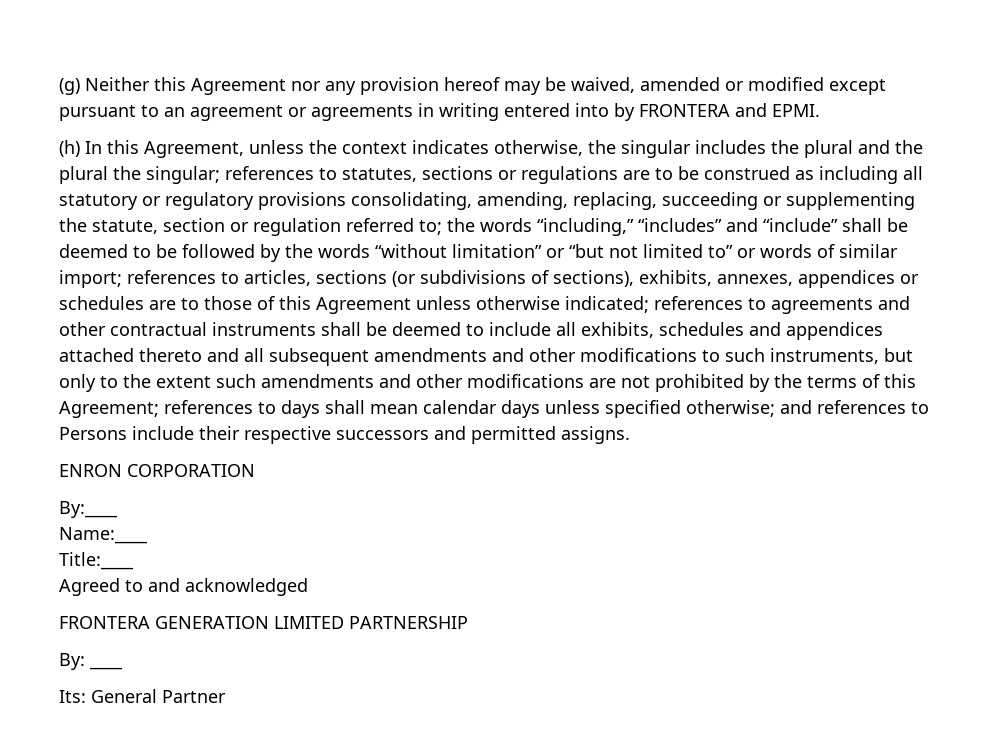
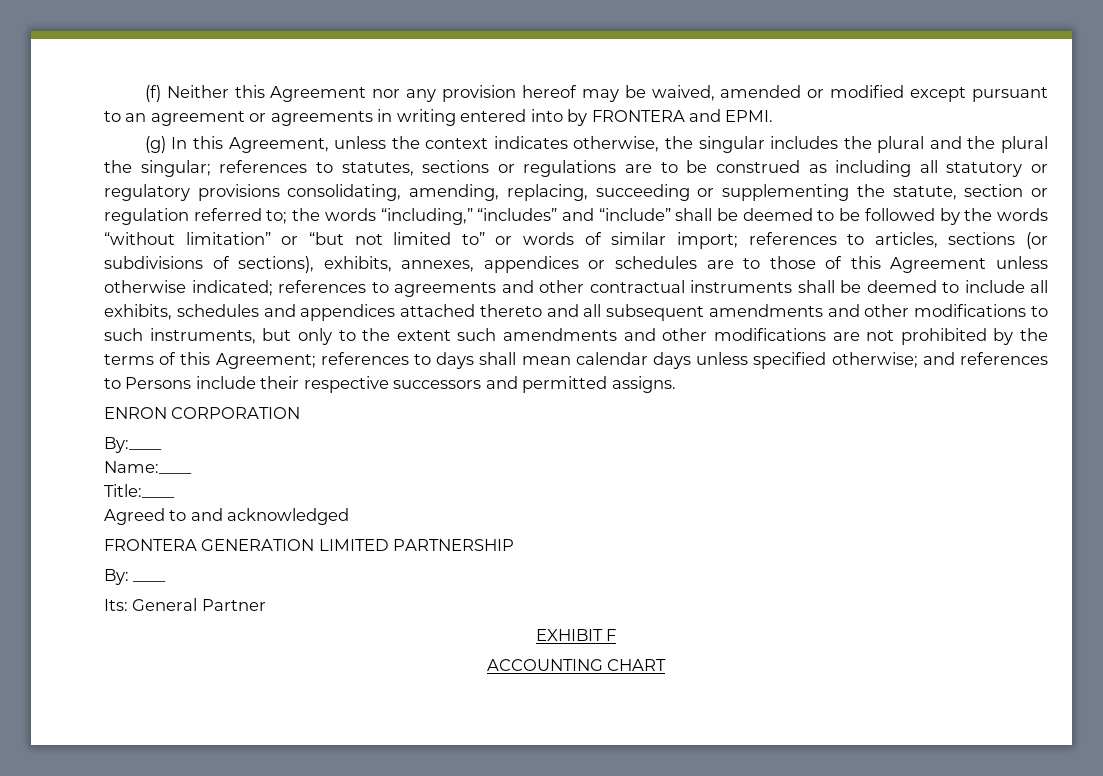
- (g) Neither this Agreement nor any provision hereof may be waived, amended or modified except pursuant to an agreement or agreements in writing entered into by FRONTERA and EPMI.
+ (f) Neither this Agreement nor any provision hereof may be waived, amended or modified except pursuant to an agreement or agreements in writing entered into by FRONTERA and EPMI.
- (h) In this Agreement, unless the context indicates otherwise, the singular includes the plural and the plural the singular;
+ (g) In this Agreement, unless the context indicates otherwise, the singular includes the plural and the plural the singular;
+ EXHIBIT F
+ ACCOUNTING CHART

